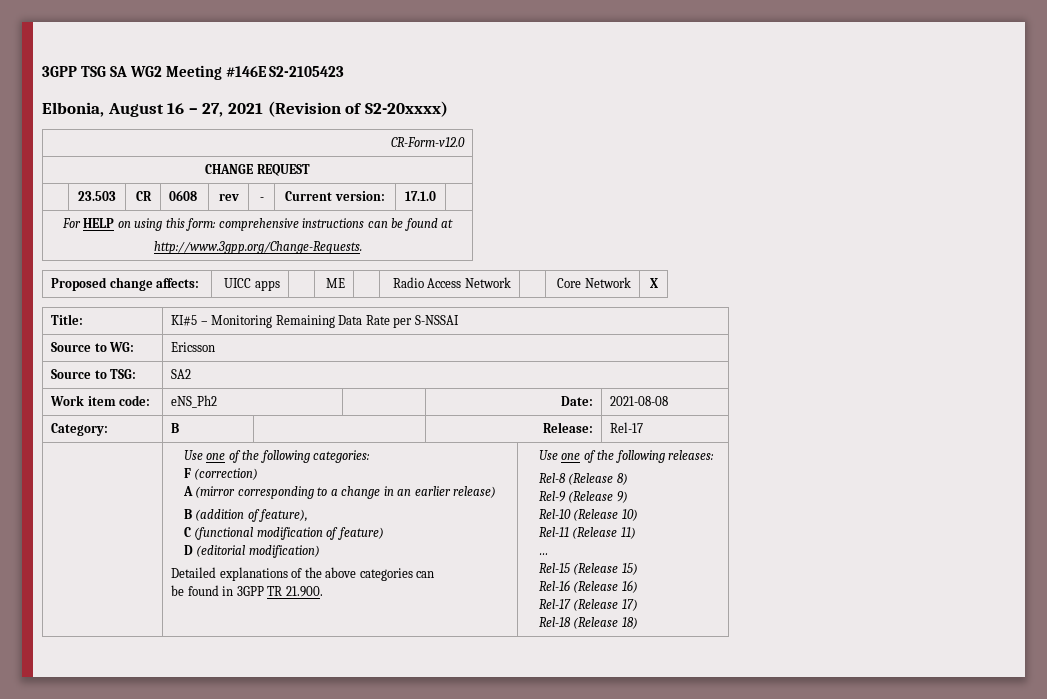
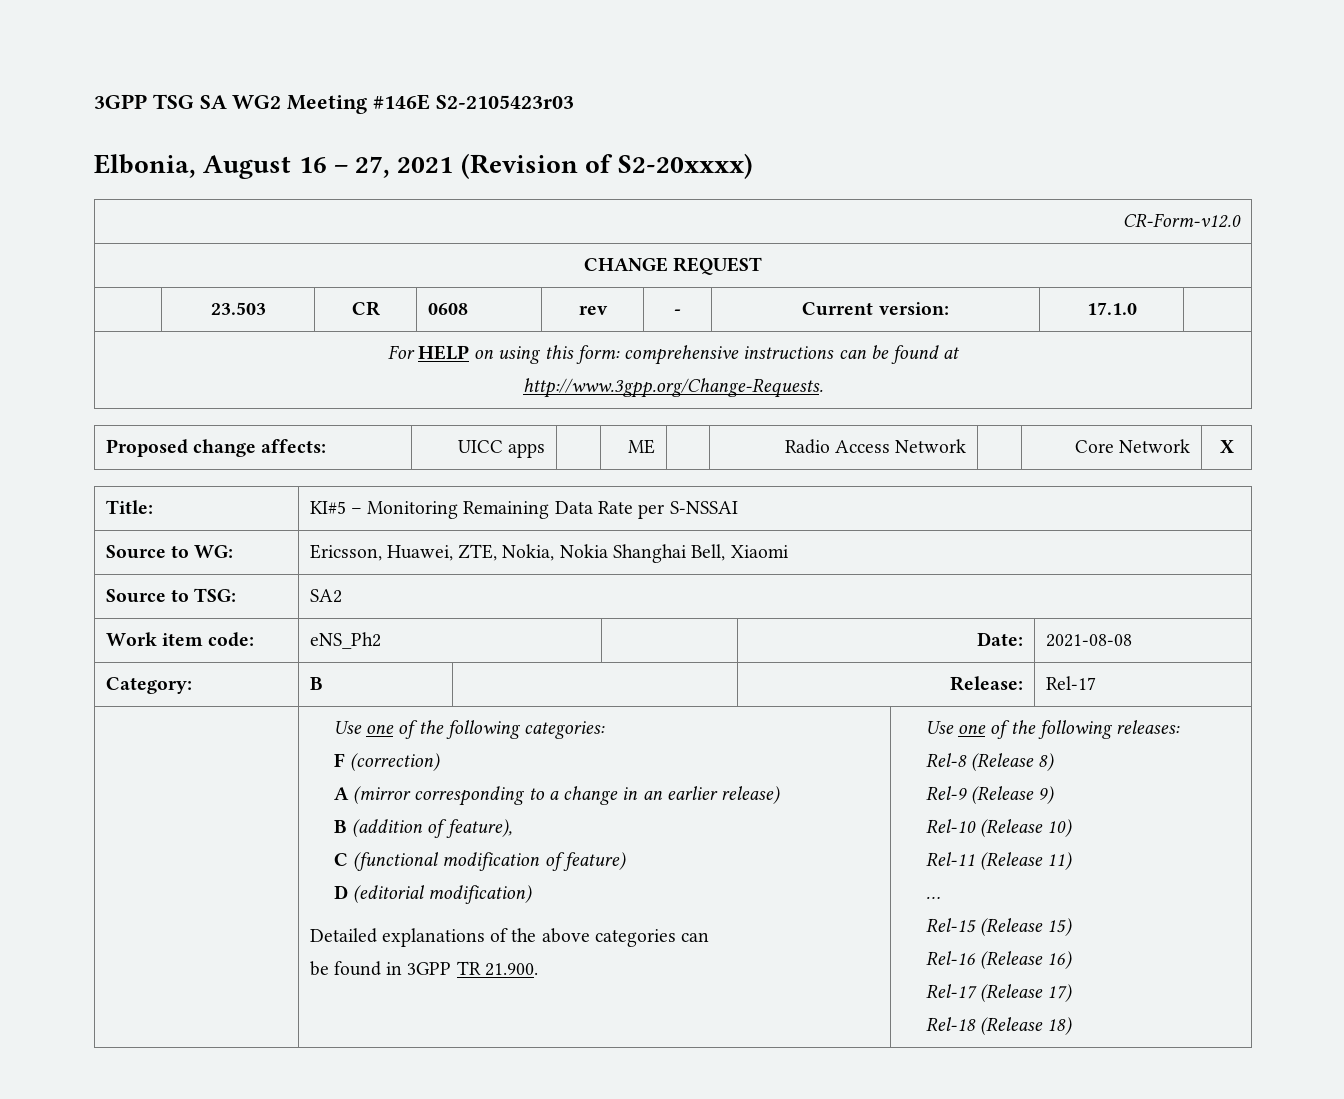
- 3GPP TSG SA WG2 Meeting #146E S2-2105423
+ 3GPP TSG SA WG2 Meeting #146E S2-2105423r03
- Source to WG: | Ericsson
+ Source to WG: | Ericsson, Huawei, ZTE, Nokia, Nokia Shanghai Bell, Xiaomi

